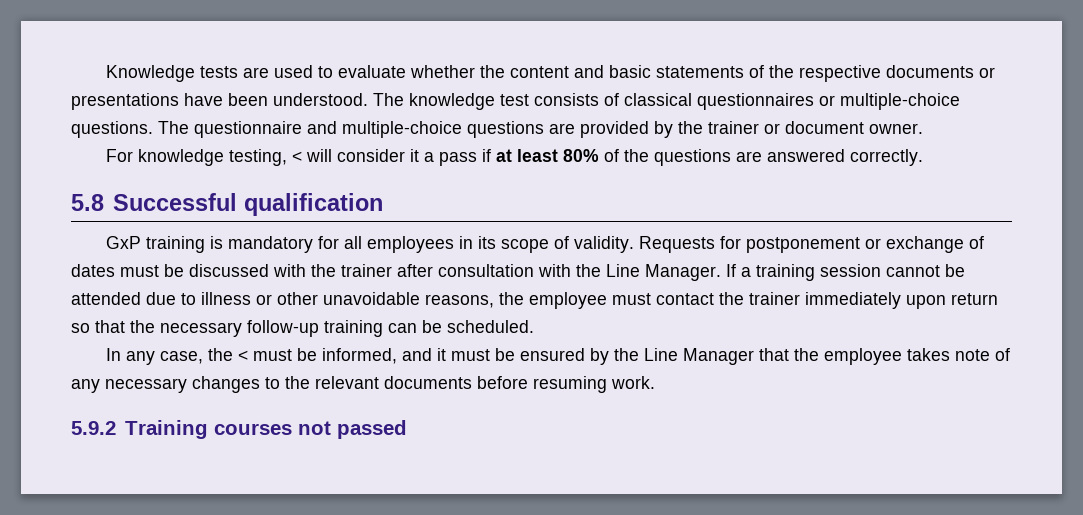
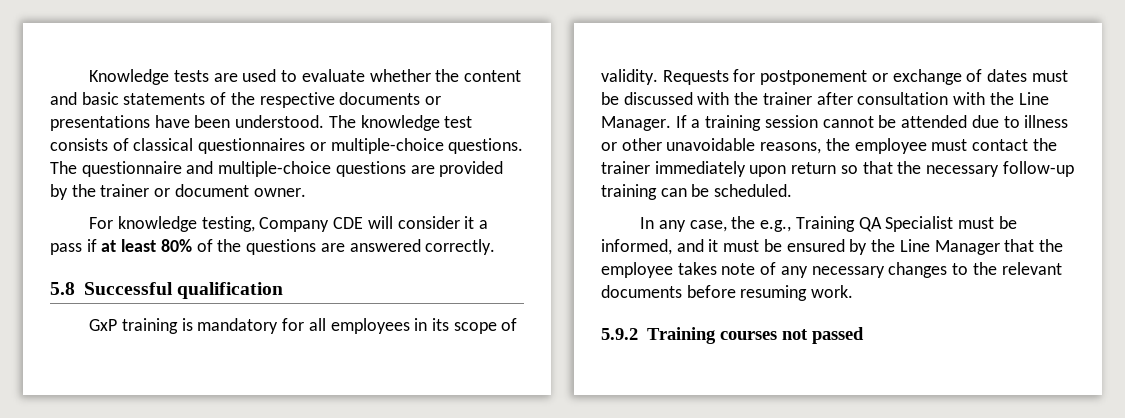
- For knowledge testing, < will consider it a pass if at least 80% of the questions are answered correctly.
+ For knowledge testing, Company CDE will consider it a pass if at least 80% of the questions are answered correctly.
- In any case, the < must be informed, and it must be ensured by the Line Manager that the employee takes note of any necessary changes to the relevant documents before resuming work.
+ In any case, the e.g., Training QA Specialist must be informed, and it must be ensured by the Line Manager that the employee takes note of any necessary changes to the relevant documents before resuming work.

